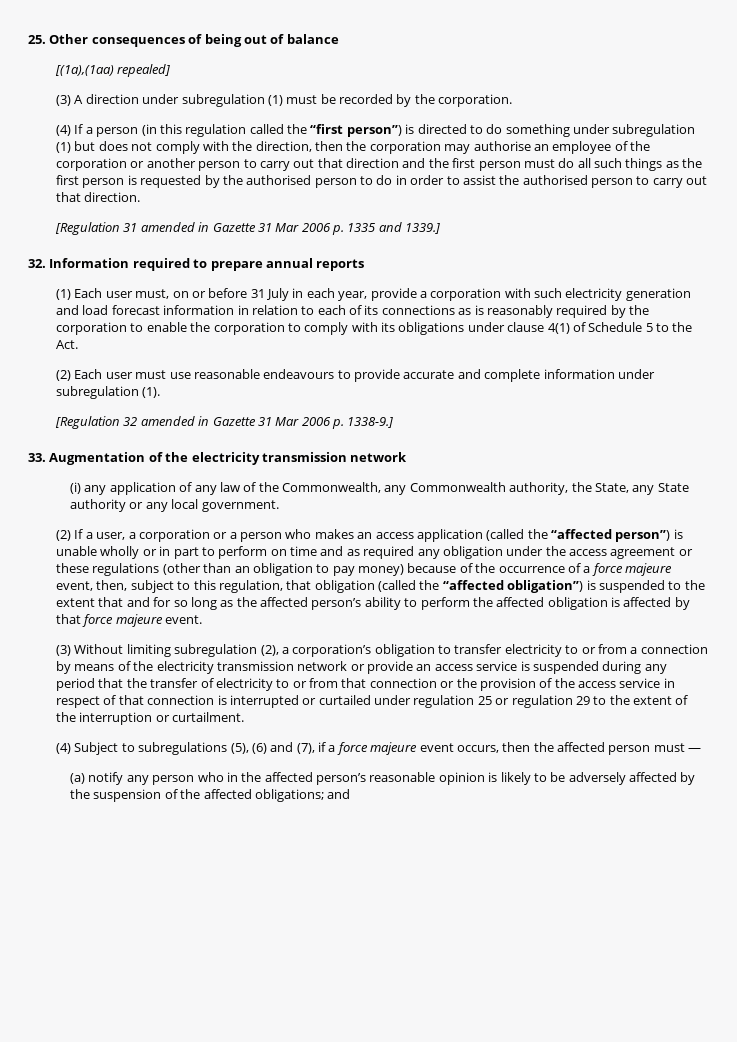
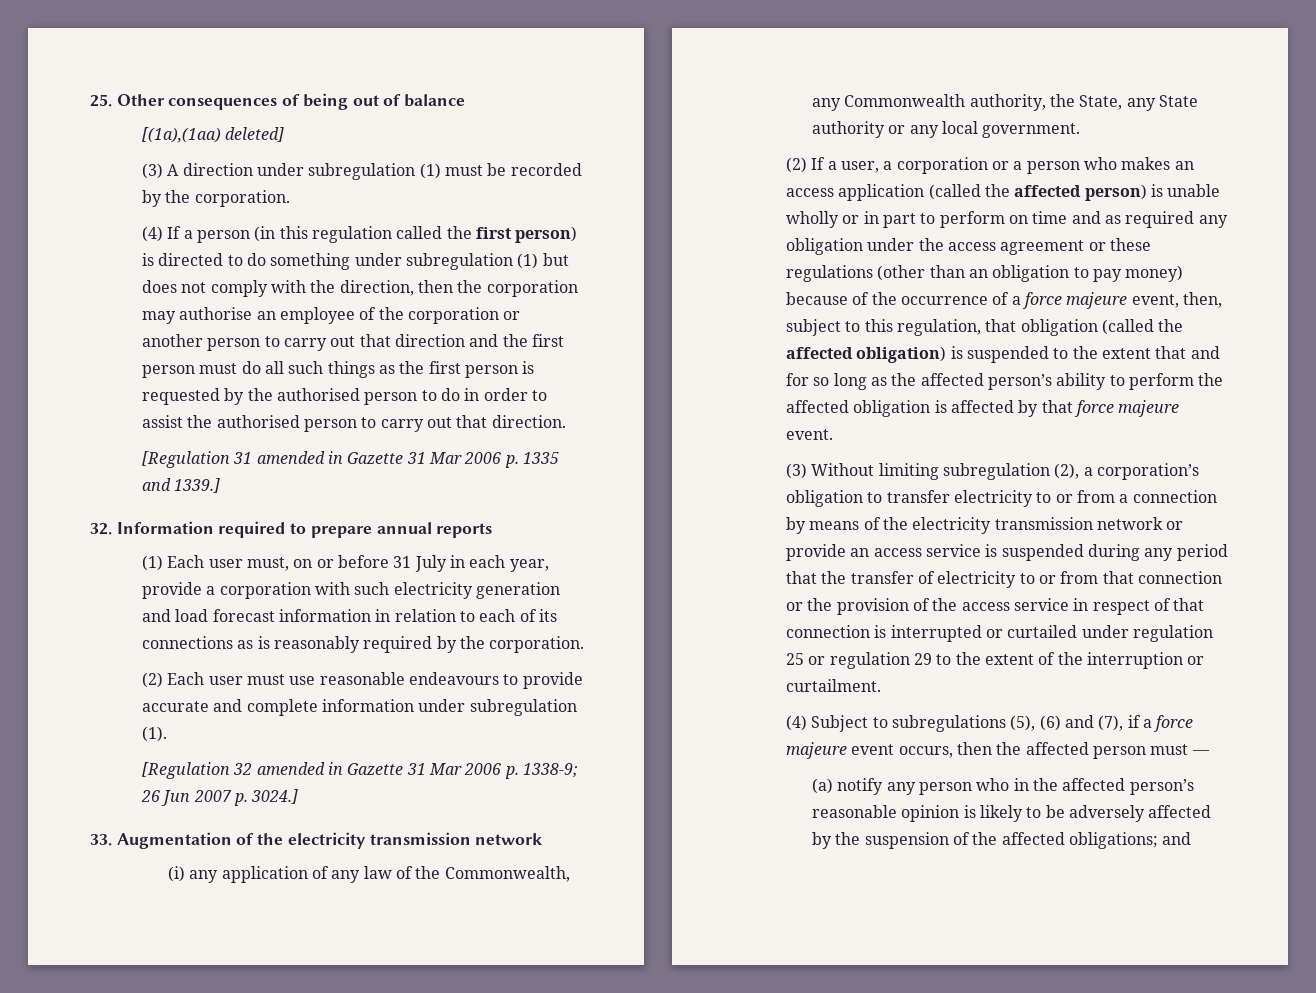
- [(1a),(1aa) repealed]
+ [(1a),(1aa) deleted]
- (4) If a person (in this regulation called the “first person”) is directed to do something under subregulation (1) but does not comply with the direction, then the corporation may authorise an employee of the corporation or another person to carry out that direction and the first person must do all such things as the first person is requested by the authorised person to do in order to assist the authorised person to carry out that direction.
+ (4) If a person (in this regulation called the first person) is directed to do something under subregulation (1) but does not comply with the direction, then the corporation may authorise an employee of the corporation or another person to carry out that direction and the first person must do all such things as the first person is requested by the authorised person to do in order to assist the authorised person to carry out that direction.
- (1) Each user must, on or before 31 July in each year, provide a corporation with such electricity generation and load forecast information in relation to each of its connections as is reasonably required by the corporation to enable the corporation to comply with its obligations under clause 4(1) of Schedule 5 to the Act.
+ (1) Each user must, on or before 31 July in each year, provide a corporation with such electricity generation and load forecast information in relation to each of its connections as is reasonably required by the corporation.
- [Regulation 32 amended in Gazette 31 Mar 2006 p. 1338-9.]
+ [Regulation 32 amended in Gazette 31 Mar 2006 p. 1338-9; 26 Jun 2007 p. 3024.]
- (2) If a user, a corporation or a person who makes an access application (called the “affected person”) is unable wholly or in part to perform on time and as required any obligation under the access agreement or these regulations (other than an obligation to pay money) because of the occurrence of a force majeure event, then, subject to this regulation, that obligation (called the “affected obligation”) is suspended to the extent that and for so long as the affected person’s ability to perform the affected obligation is affected by that force majeure event.
+ (2) If a user, a corporation or a person who makes an access application (called the affected person) is unable wholly or in part to perform on time and as required any obligation under the access agreement or these regulations (other than an obligation to pay money) because of the occurrence of a force majeure event, then, subject to this regulation, that obligation (called the affected obligation) is suspended to the extent that and for so long as the affected person’s ability to perform the affected obligation is affected by that force majeure event.

